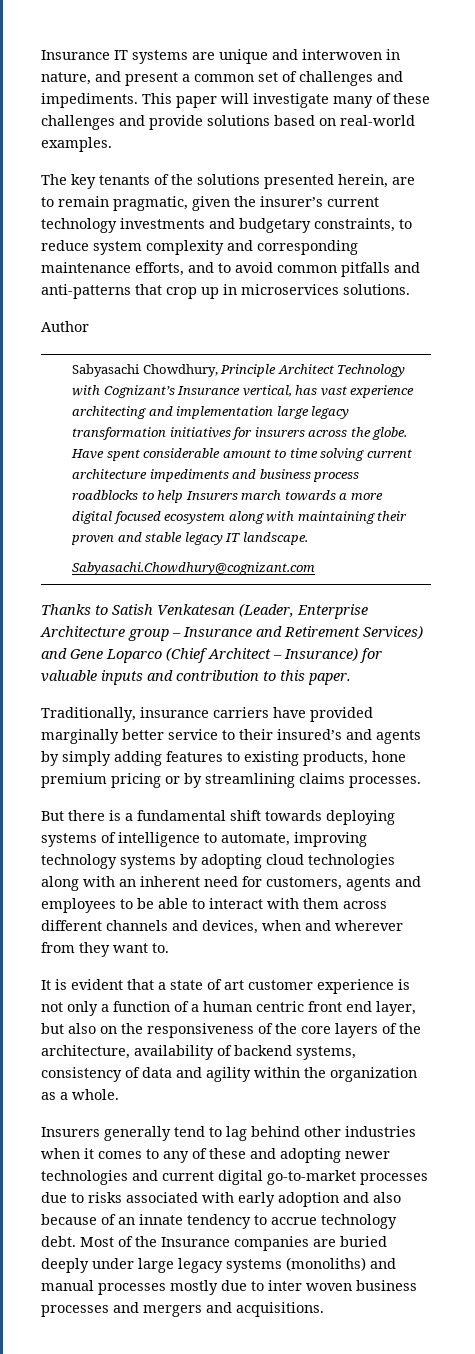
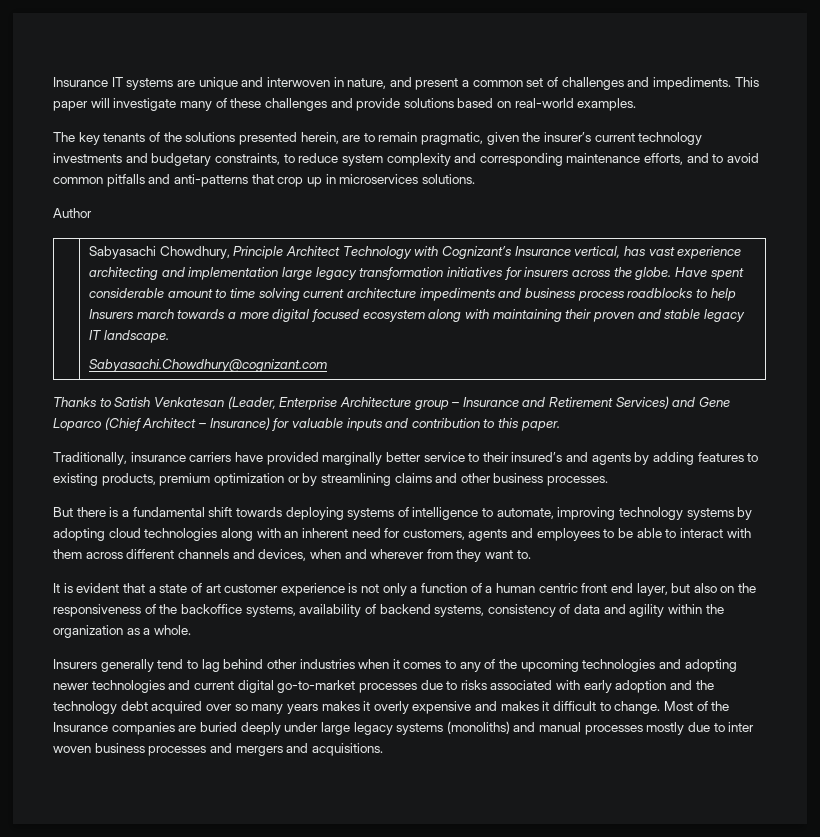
- Traditionally, insurance carriers have provided marginally better service to their insured’s and agents by simply adding features to existing products, hone premium pricing or by streamlining claims processes.
+ Traditionally, insurance carriers have provided marginally better service to their insured’s and agents by adding features to existing products, premium optimization or by streamlining claims and other business processes.
- It is evident that a state of art customer experience is not only a function of a human centric front end layer, but also on the responsiveness of the core layers of the architecture, availability of backend systems, consistency of data and agility within the organization as a whole.
+ It is evident that a state of art customer experience is not only a function of a human centric front end layer, but also on the responsiveness of the backoffice systems, availability of backend systems, consistency of data and agility within the organization as a whole.
- Insurers generally tend to lag behind other industries when it comes to any of these and adopting newer technologies and current digital go-to-market processes due to risks associated with early adoption and also because of an innate tendency to accrue technology debt.
+ Insurers generally tend to lag behind other industries when it comes to any of the upcoming technologies and adopting newer technologies and current digital go-to-market processes due to risks associated with early adoption and the technology debt acquired over so many years makes it overly expensive and makes it difficult to change.

